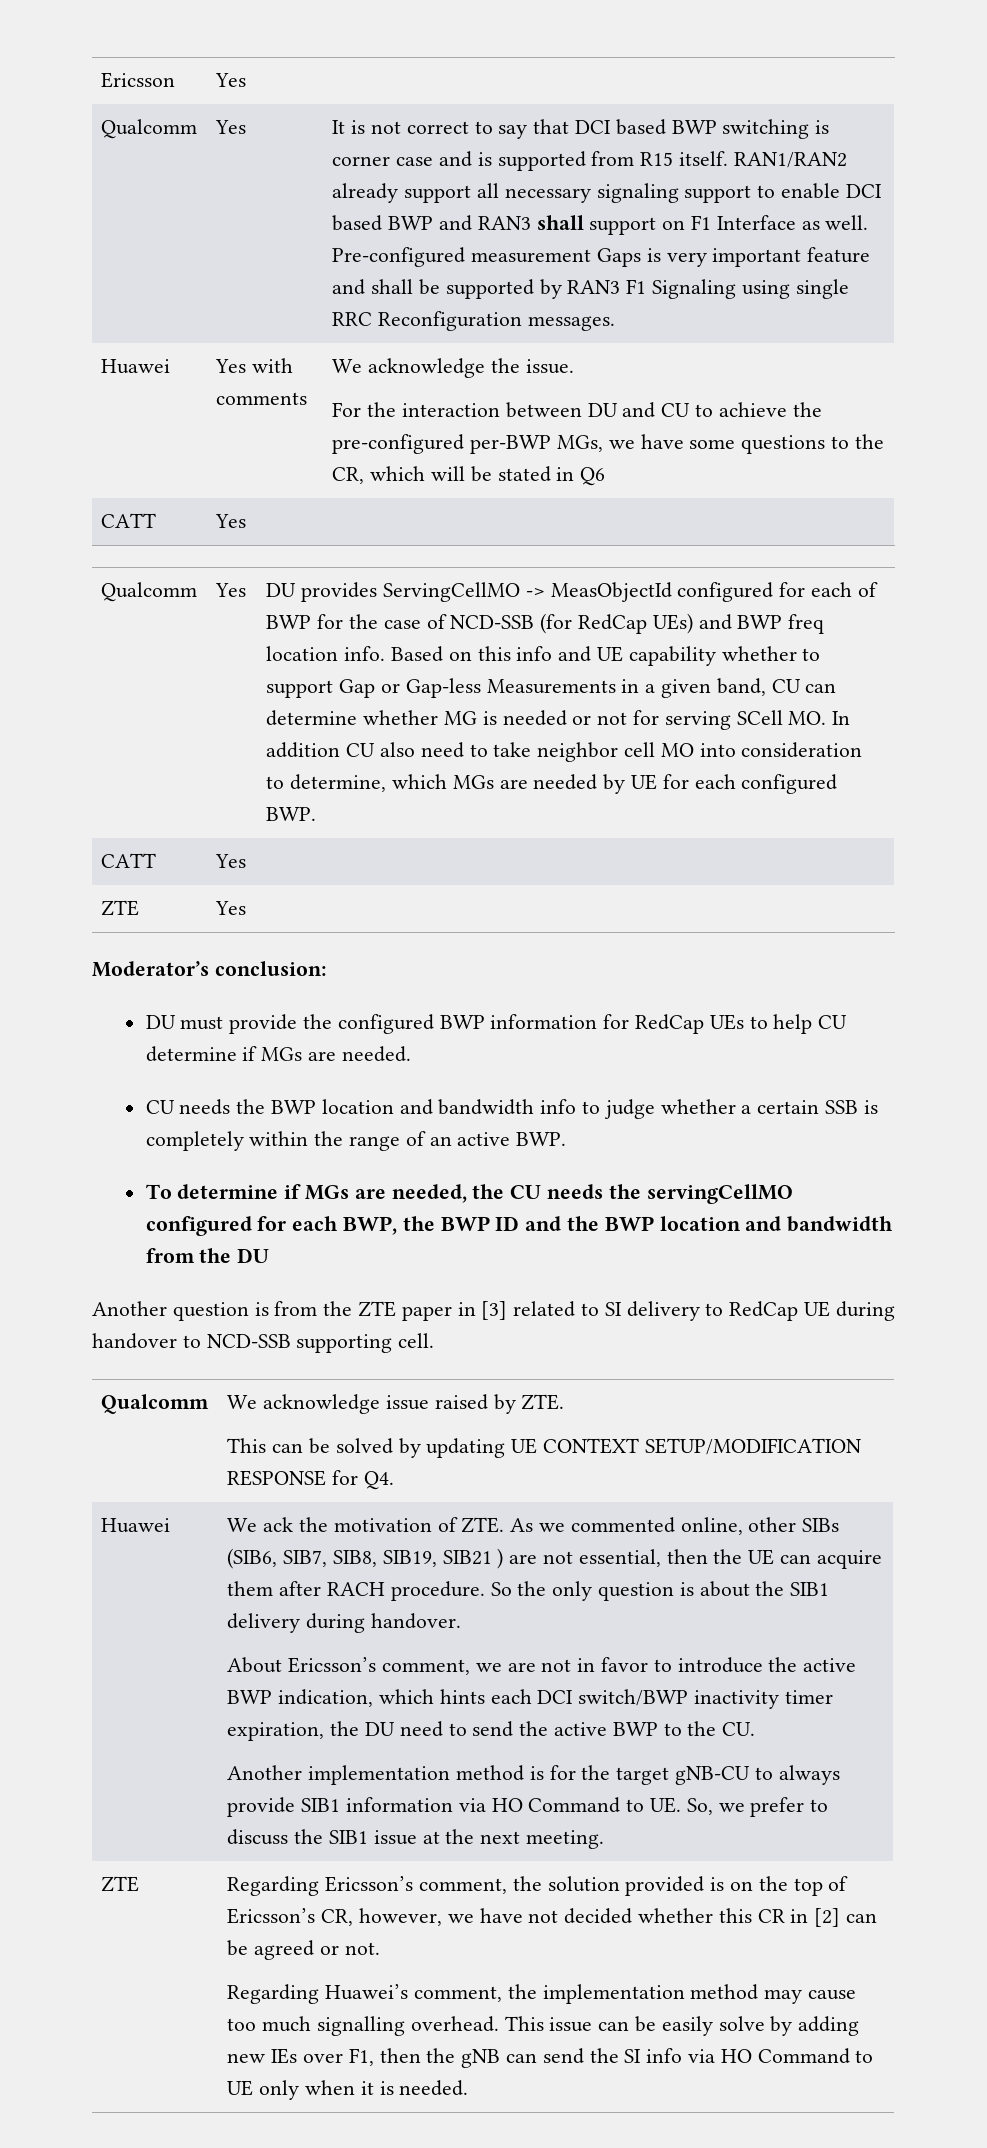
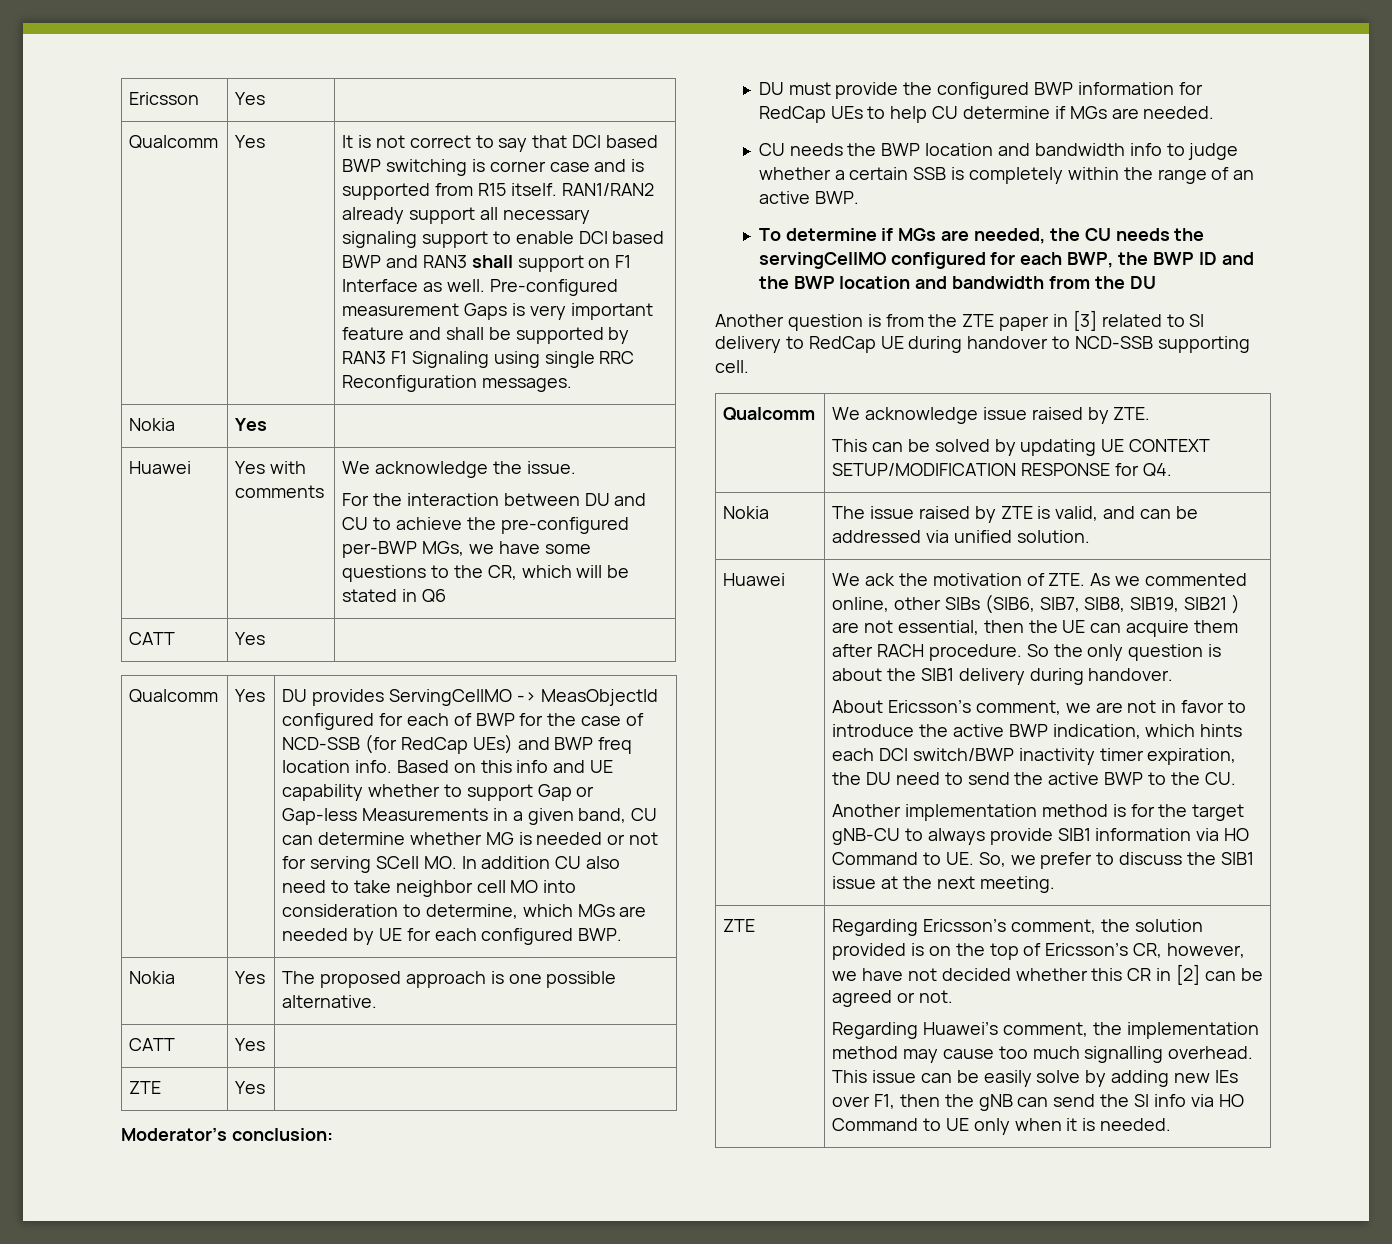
  Pre-configured measurement Gaps is very important feature and shall be supported by RAN3 F1 Signaling using single RRC Reconfiguration messages.
+ Nokia | Yes |
+ Nokia | Yes | The proposed approach is one possible alternative.
+ Nokia | The issue raised by ZTE is valid, and can be addressed via unified solution.

